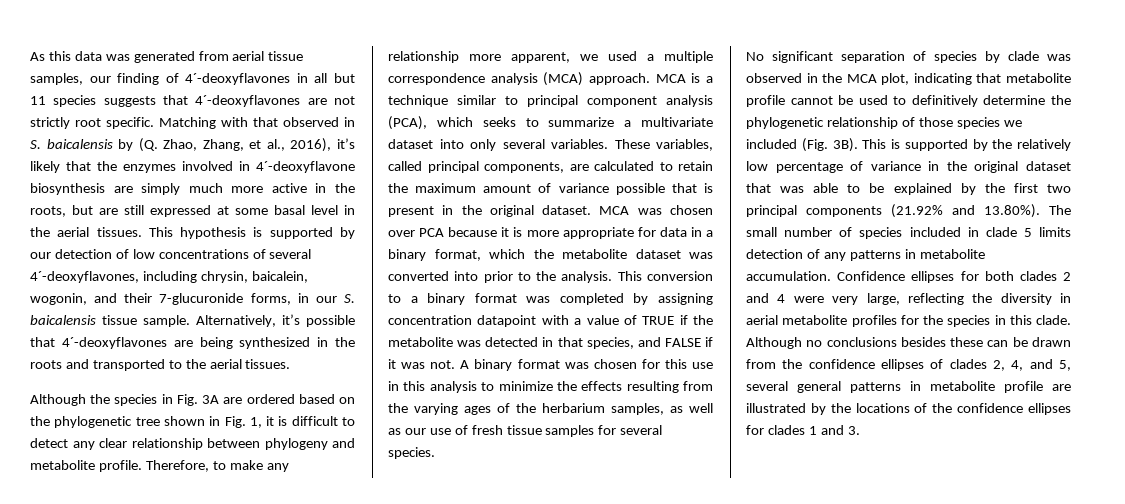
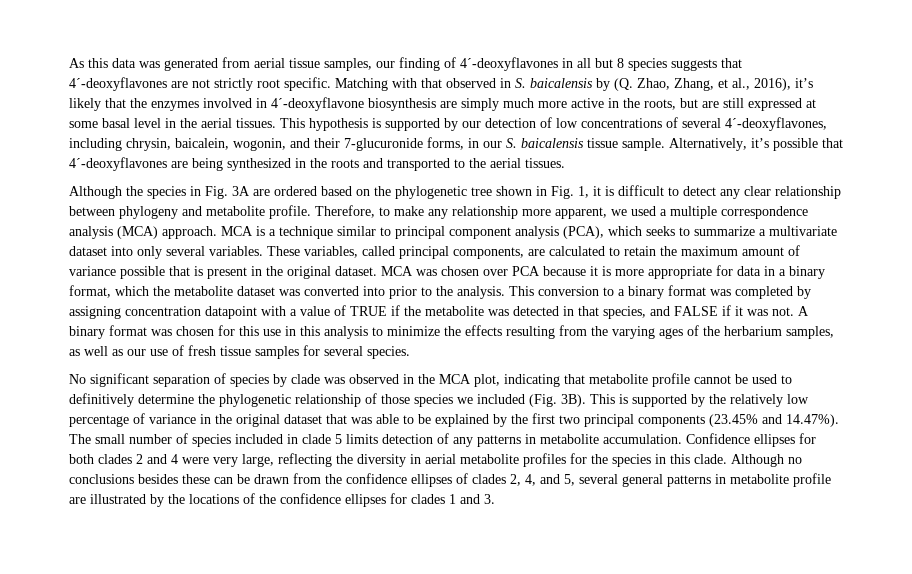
- As this data was generated from aerial tissue samples, our finding of 4´-deoxyflavones in all but 11 species suggests that 4´-deoxyflavones are not strictly root specific.
+ As this data was generated from aerial tissue samples, our finding of 4´-deoxyflavones in all but 8 species suggests that 4´-deoxyflavones are not strictly root specific.
- This is supported by the relatively low percentage of variance in the original dataset that was able to be explained by the first two principal components (21.92% and 13.80%). The small number of species included in clade 5 limits detection of any patterns in metabolite accumulation.
+ This is supported by the relatively low percentage of variance in the original dataset that was able to be explained by the first two principal components (23.45% and 14.47%). The small number of species included in clade 5 limits detection of any patterns in metabolite accumulation.

